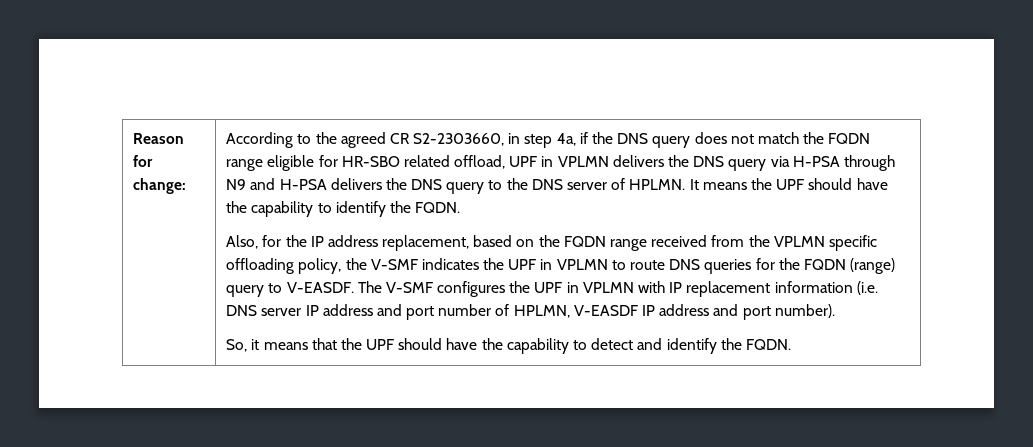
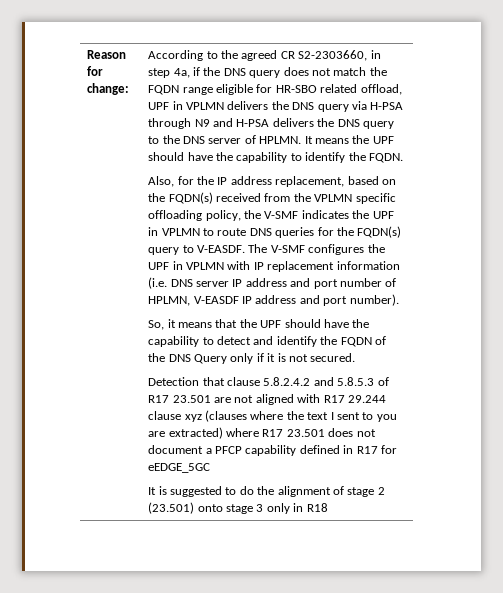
- Also, for the IP address replacement, based on the FQDN range received from the VPLMN specific offloading policy, the V-SMF indicates the UPF in VPLMN to route DNS queries for the FQDN (range) query to V-EASDF.
+ Also, for the IP address replacement, based on the FQDN(s) received from the VPLMN specific offloading policy, the V-SMF indicates the UPF in VPLMN to route DNS queries for the FQDN(s) query to V-EASDF.
- So, it means that the UPF should have the capability to detect and identify the FQDN.
+ So, it means that the UPF should have the capability to detect and identify the FQDN of the DNS Query only if it is not secured.
+ Detection that clause 5.8.2.4.2 and 5.8.5.3 of R17 23.501 are not aligned with R17 29.244 clause xyz (clauses where the text I sent to you are extracted) where R17 23.501 does not document a PFCP capability defined in R17 for eEDGE_5GC
+ It is suggested to do the alignment of stage 2 (23.501) onto stage 3 only in R18

